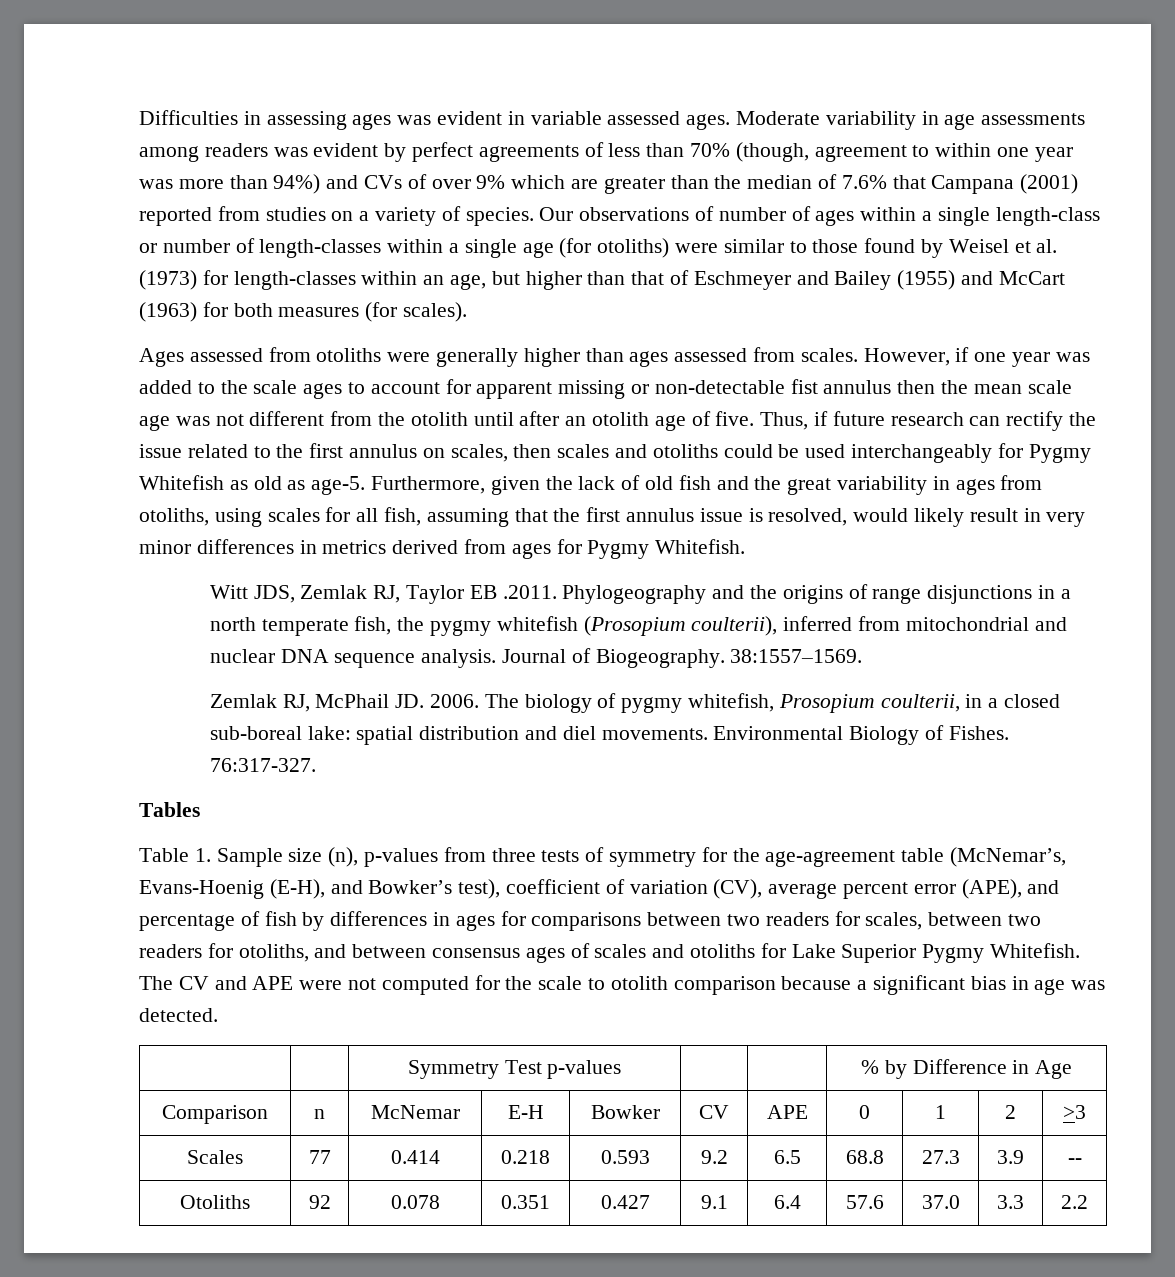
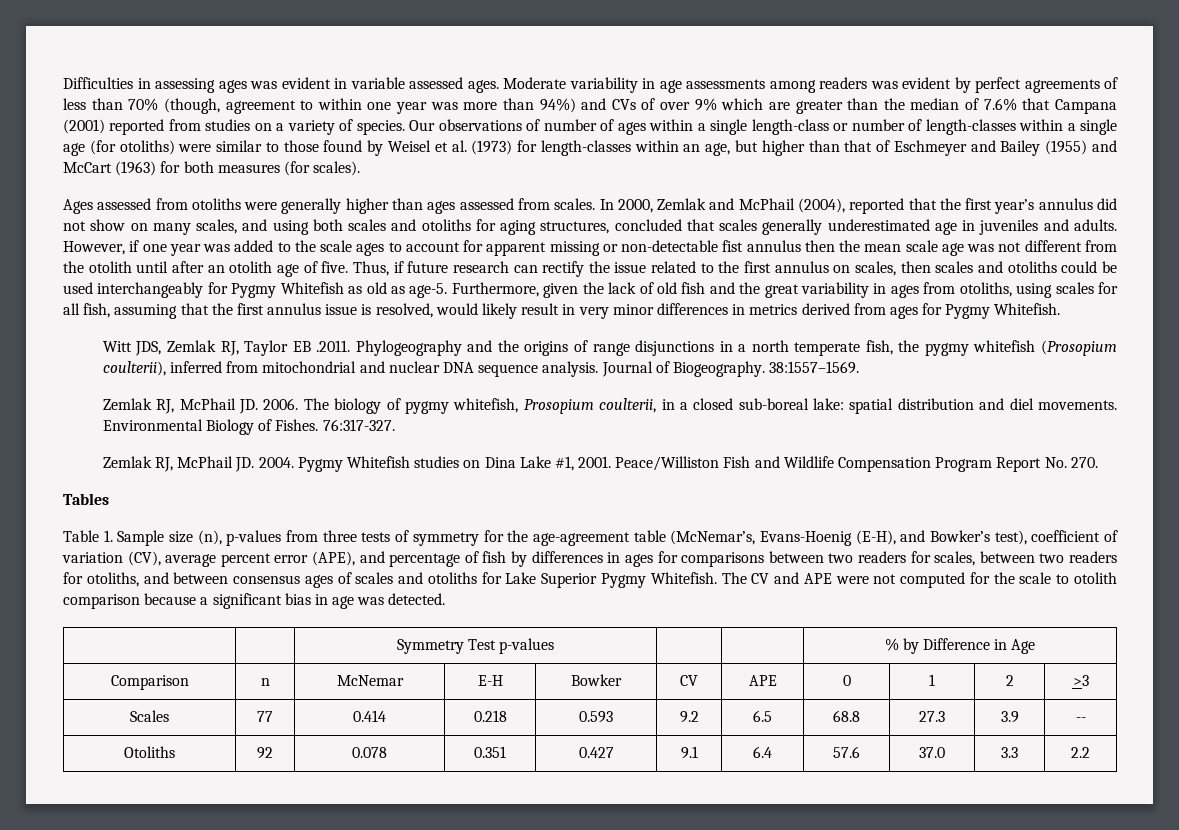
+ In 2000, Zemlak and McPhail (2004), reported that the first year’s annulus did not show on many scales, and using both scales and otoliths for aging structures, concluded that scales generally underestimated age in juveniles and adults.
+ Zemlak RJ, McPhail JD. 2004. Pygmy Whitefish studies on Dina Lake #1, 2001. Peace/Williston Fish and Wildlife Compensation Program Report No. 270.

